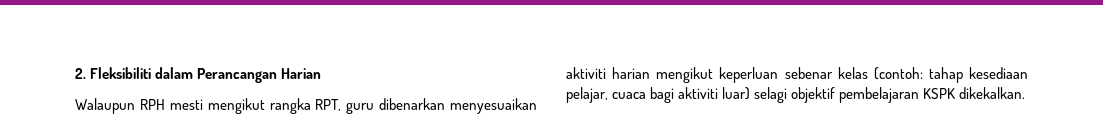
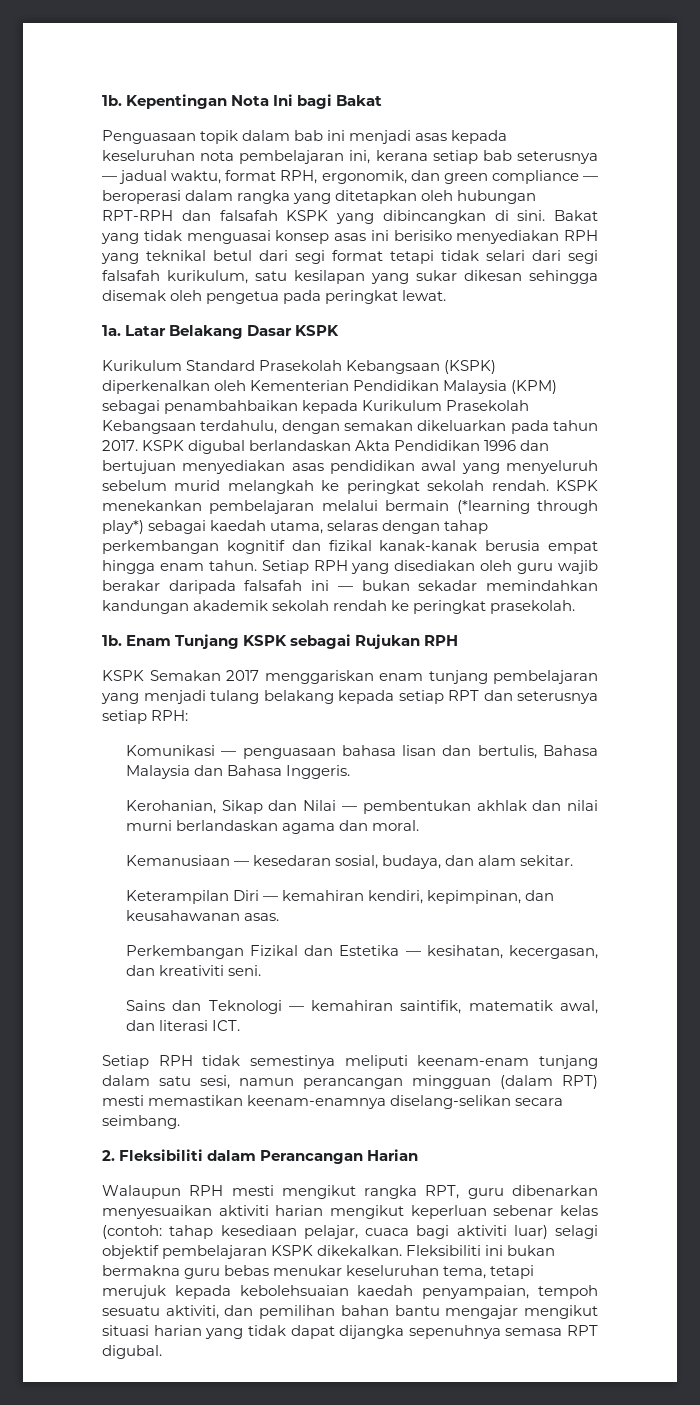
+ 1b. Kepentingan Nota Ini bagi Bakat
+ Penguasaan topik dalam bab ini menjadi asas kepada keseluruhan nota pembelajaran ini, kerana setiap bab seterusnya — jadual waktu, format RPH, ergonomik, dan green compliance — beroperasi dalam rangka yang ditetapkan oleh hubungan RPT-RPH dan falsafah KSPK yang dibincangkan di sini. Bakat yang tidak menguasai konsep asas ini berisiko menyediakan RPH yang teknikal betul dari segi format tetapi tidak selari dari segi falsafah kurikulum, satu kesilapan yang sukar dikesan sehingga disemak oleh pengetua pada peringkat lewat.
+ 1a. Latar Belakang Dasar KSPK
+ Kurikulum Standard Prasekolah Kebangsaan (KSPK) diperkenalkan oleh Kementerian Pendidikan Malaysia (KPM) sebagai penambahbaikan kepada Kurikulum Prasekolah Kebangsaan terdahulu, dengan semakan dikeluarkan pada tahun 2017. KSPK digubal berlandaskan Akta Pendidikan 1996 dan bertujuan menyediakan asas pendidikan awal yang menyeluruh sebelum murid melangkah ke peringkat sekolah rendah. KSPK menekankan pembelajaran melalui bermain (*learning through play*) sebagai kaedah utama, selaras dengan tahap perkembangan kognitif dan fizikal kanak-kanak berusia empat hingga enam tahun. Setiap RPH yang disediakan oleh guru wajib berakar daripada falsafah ini — bukan sekadar memindahkan kandungan akademik sekolah rendah ke peringkat prasekolah.
+ 1b. Enam Tunjang KSPK sebagai Rujukan RPH
+ KSPK Semakan 2017 menggariskan enam tunjang pembelajaran yang menjadi tulang belakang kepada setiap RPT dan seterusnya setiap RPH:
+ Komunikasi — penguasaan bahasa lisan dan bertulis, Bahasa Malaysia dan Bahasa Inggeris.
+ Kerohanian, Sikap dan Nilai — pembentukan akhlak dan nilai murni berlandaskan agama dan moral.
+ Kemanusiaan — kesedaran sosial, budaya, dan alam sekitar.
+ Keterampilan Diri — kemahiran kendiri, kepimpinan, dan keusahawanan asas.
+ Perkembangan Fizikal dan Estetika — kesihatan, kecergasan, dan kreativiti seni.
+ Sains dan Teknologi — kemahiran saintifik, matematik awal, dan literasi ICT.
+ Setiap RPH tidak semestinya meliputi keenam-enam tunjang dalam satu sesi, namun perancangan mingguan (dalam RPT) mesti memastikan keenam-enamnya diselang-selikan secara seimbang.
+ Fleksibiliti ini bukan bermakna guru bebas menukar keseluruhan tema, tetapi merujuk kepada kebolehsuaian kaedah penyampaian, tempoh sesuatu aktiviti, dan pemilihan bahan bantu mengajar mengikut situasi harian yang tidak dapat dijangka sepenuhnya semasa RPT digubal.

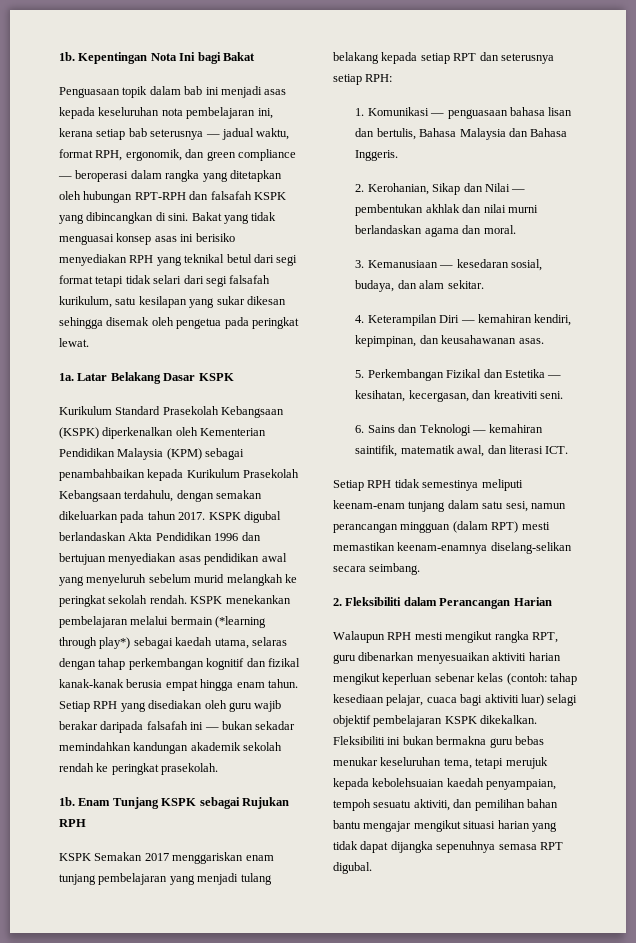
- Komunikasi — penguasaan bahasa lisan dan bertulis, Bahasa Malaysia dan Bahasa Inggeris.
+ 1. Komunikasi — penguasaan bahasa lisan dan bertulis, Bahasa Malaysia dan Bahasa Inggeris.
- Kerohanian, Sikap dan Nilai — pembentukan akhlak dan nilai murni berlandaskan agama dan moral.
+ 2. Kerohanian, Sikap dan Nilai — pembentukan akhlak dan nilai murni berlandaskan agama dan moral.
- Kemanusiaan — kesedaran sosial, budaya, dan alam sekitar.
+ 3. Kemanusiaan — kesedaran sosial, budaya, dan alam sekitar.
- Keterampilan Diri — kemahiran kendiri, kepimpinan, dan keusahawanan asas.
+ 4. Keterampilan Diri — kemahiran kendiri, kepimpinan, dan keusahawanan asas.
- Perkembangan Fizikal dan Estetika — kesihatan, kecergasan, dan kreativiti seni.
+ 5. Perkembangan Fizikal dan Estetika — kesihatan, kecergasan, dan kreativiti seni.
- Sains dan Teknologi — kemahiran saintifik, matematik awal, dan literasi ICT.
+ 6. Sains dan Teknologi — kemahiran saintifik, matematik awal, dan literasi ICT.

